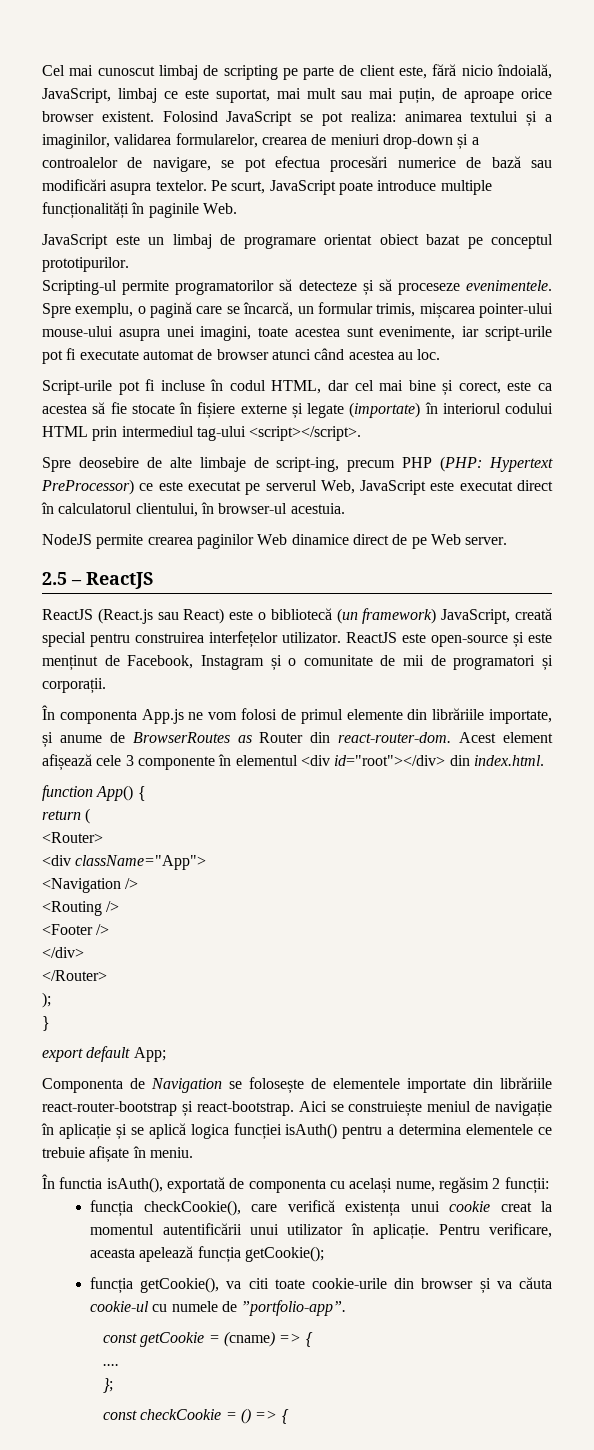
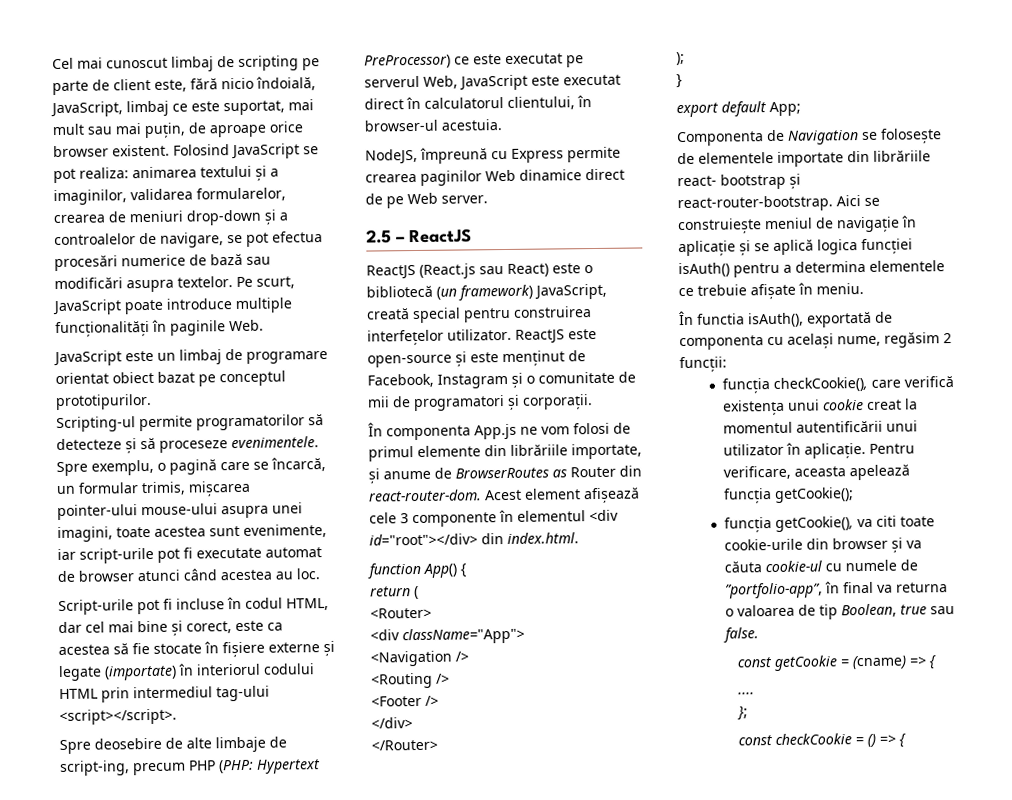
- NodeJS permite crearea paginilor Web dinamice direct de pe Web server.
+ NodeJS, împreună cu Express permite crearea paginilor Web dinamice direct de pe Web server.
- Componenta de Navigation se folosește de elementele importate din librăriile react-router-bootstrap și react-bootstrap.
+ Componenta de Navigation se folosește de elementele importate din librăriile react- bootstrap și react-router-bootstrap.
- funcția getCookie(), va citi toate cookie-urile din browser și va căuta cookie-ul cu numele de ”portfolio-app”.
+ funcția getCookie(), va citi toate cookie-urile din browser și va căuta cookie-ul cu numele de ”portfolio-app”, în final va returna o valoarea de tip Boolean, true sau false.

